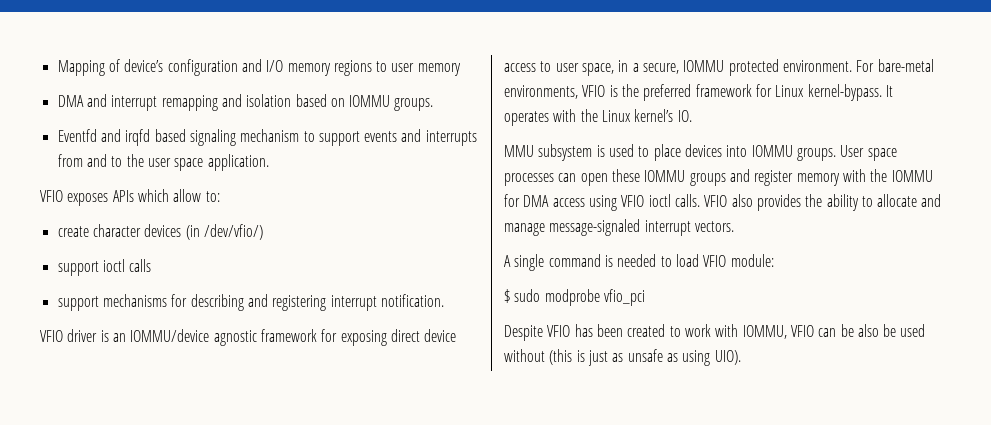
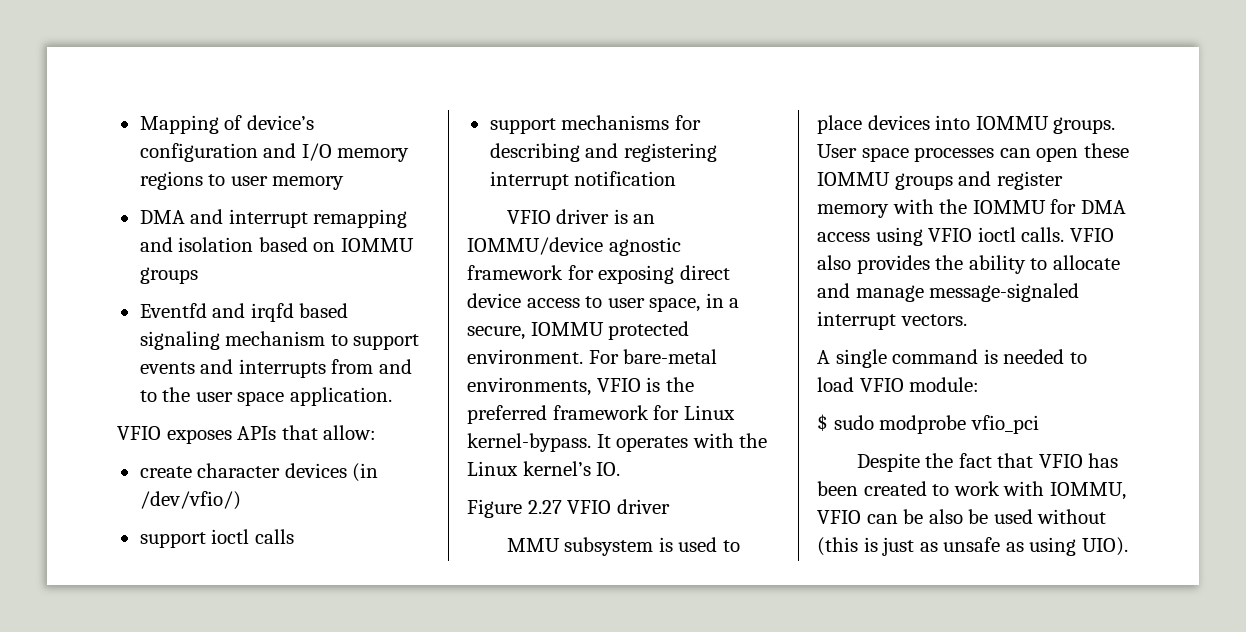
- DMA and interrupt remapping and isolation based on IOMMU groups.
+ DMA and interrupt remapping and isolation based on IOMMU groups
- VFIO exposes APIs which allow to:
+ VFIO exposes APIs that allow:
- support mechanisms for describing and registering interrupt notification.
+ support mechanisms for describing and registering interrupt notification
+ Figure 2.27 VFIO driver
- Despite VFIO has been created to work with IOMMU, VFIO can be also be used without (this is just as unsafe as using UIO).
+ Despite the fact that VFIO has been created to work with IOMMU, VFIO can be also be used without (this is just as unsafe as using UIO).

